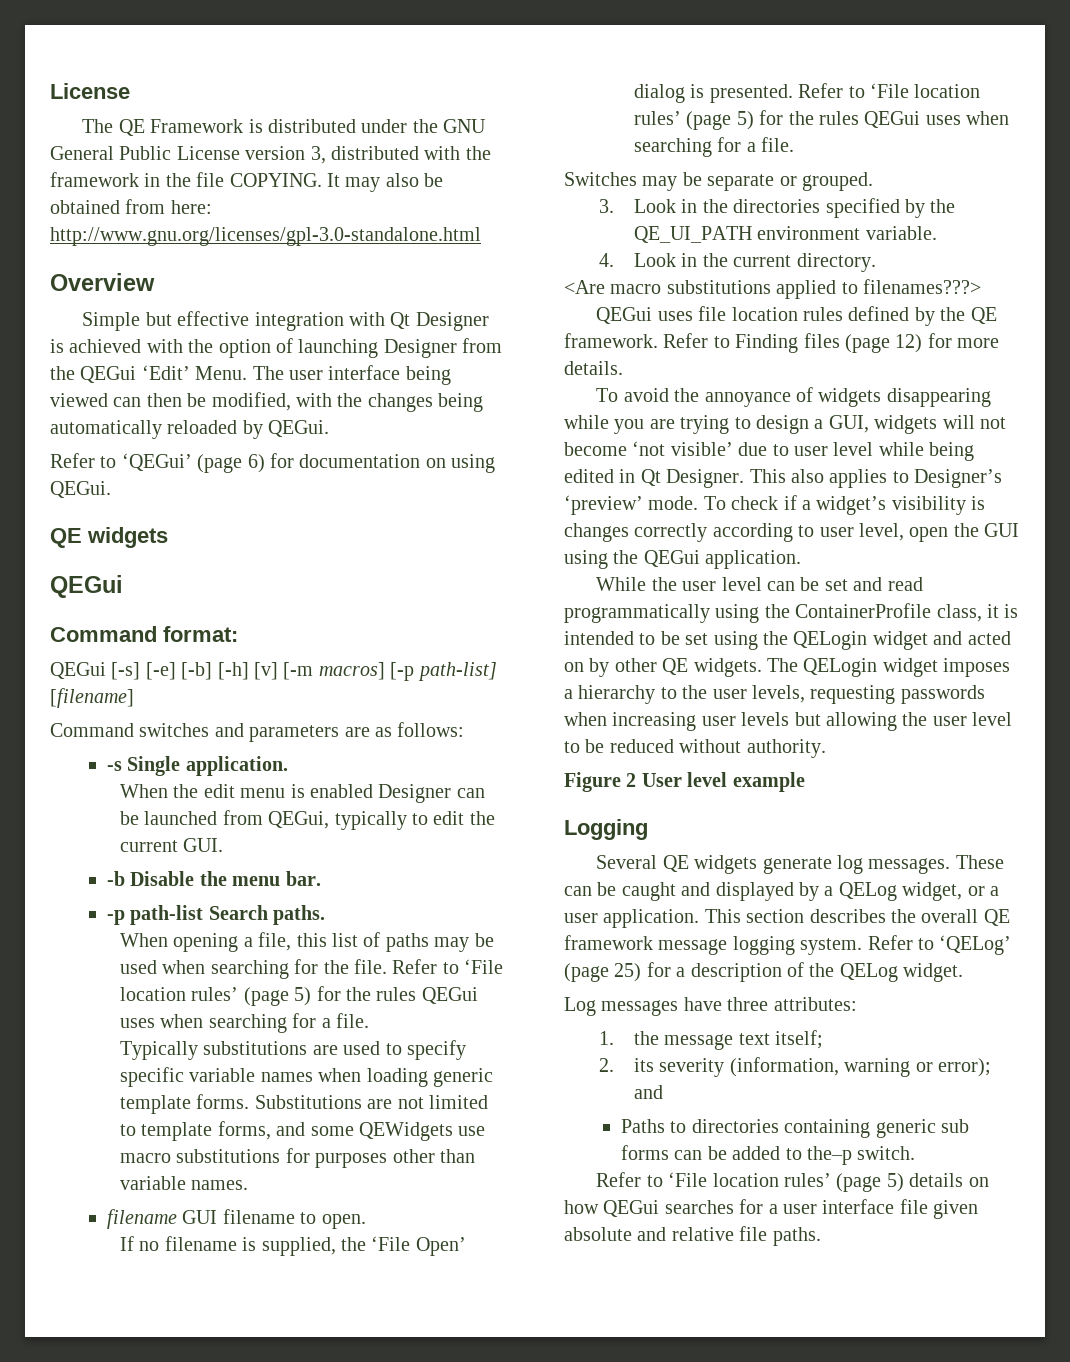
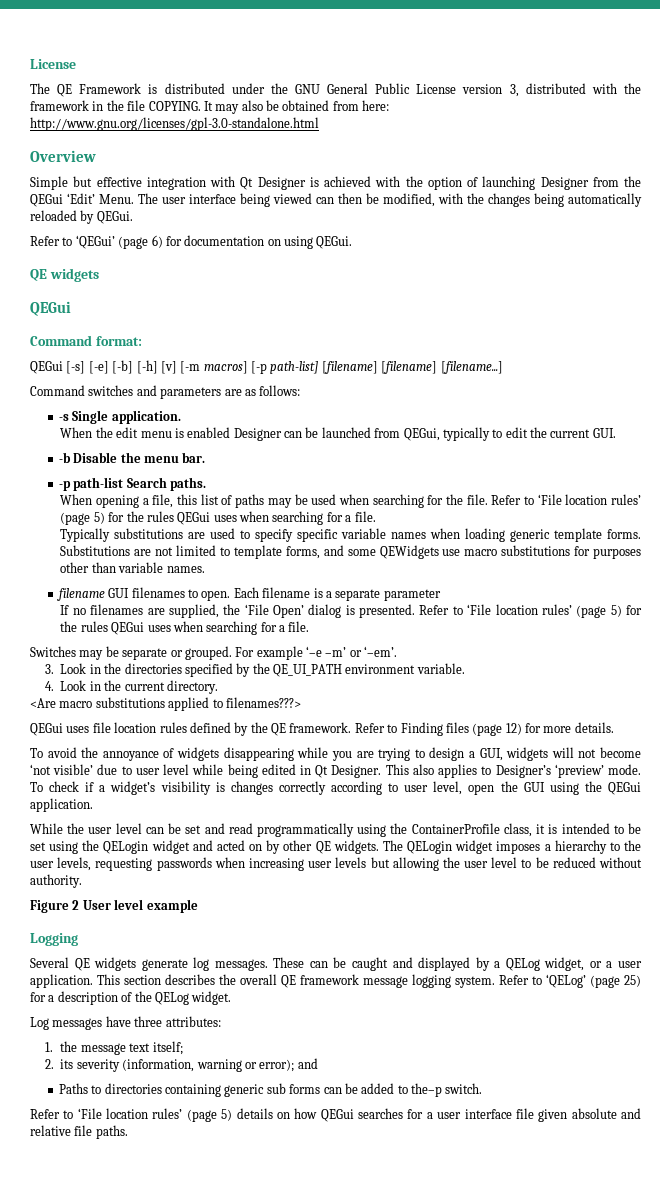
- QEGui [-s] [-e] [-b] [-h] [v] [-m macros] [-p path-list] [filename]
+ QEGui [-s] [-e] [-b] [-h] [v] [-m macros] [-p path-list] [filename] [filename] [filename...]
- filename GUI filename to open.
+ filename GUI filenames to open. Each filename is a separate parameter
- If no filename is supplied, the ‘File Open’ dialog is presented.
+ If no filenames are supplied, the ‘File Open’ dialog is presented.
+ For example ‘–e –m’ or ‘–em’.

